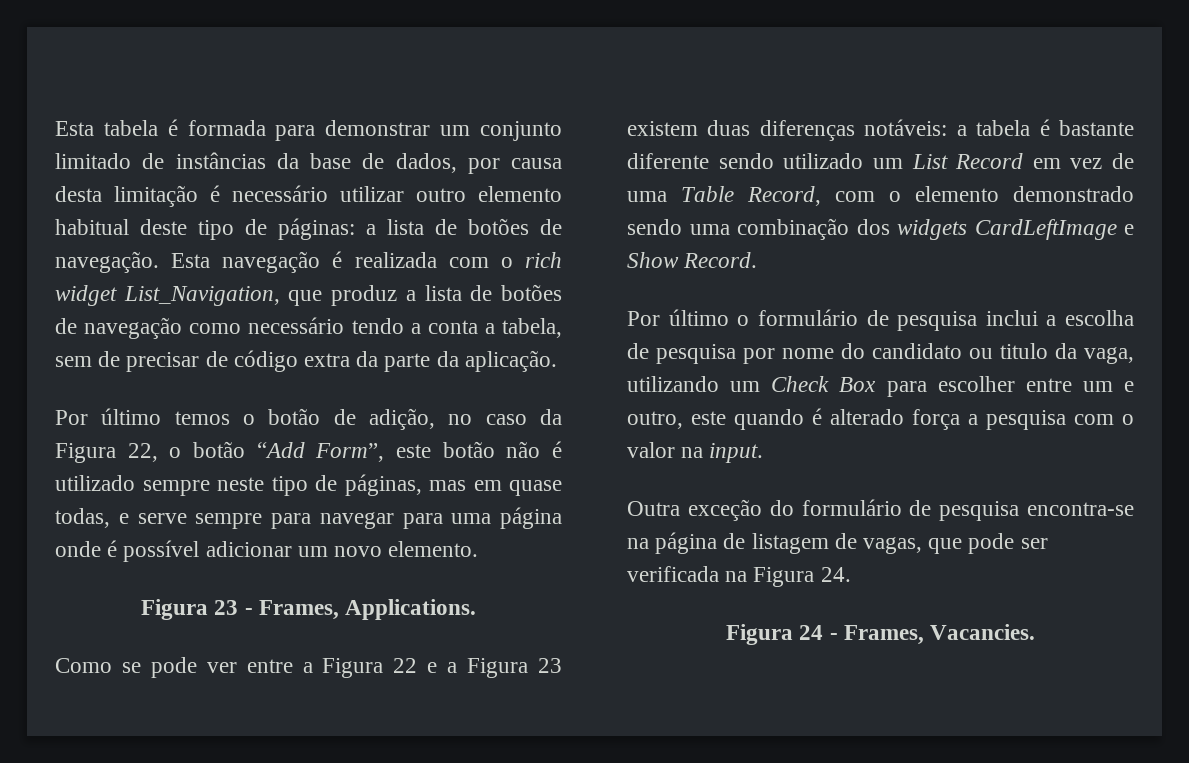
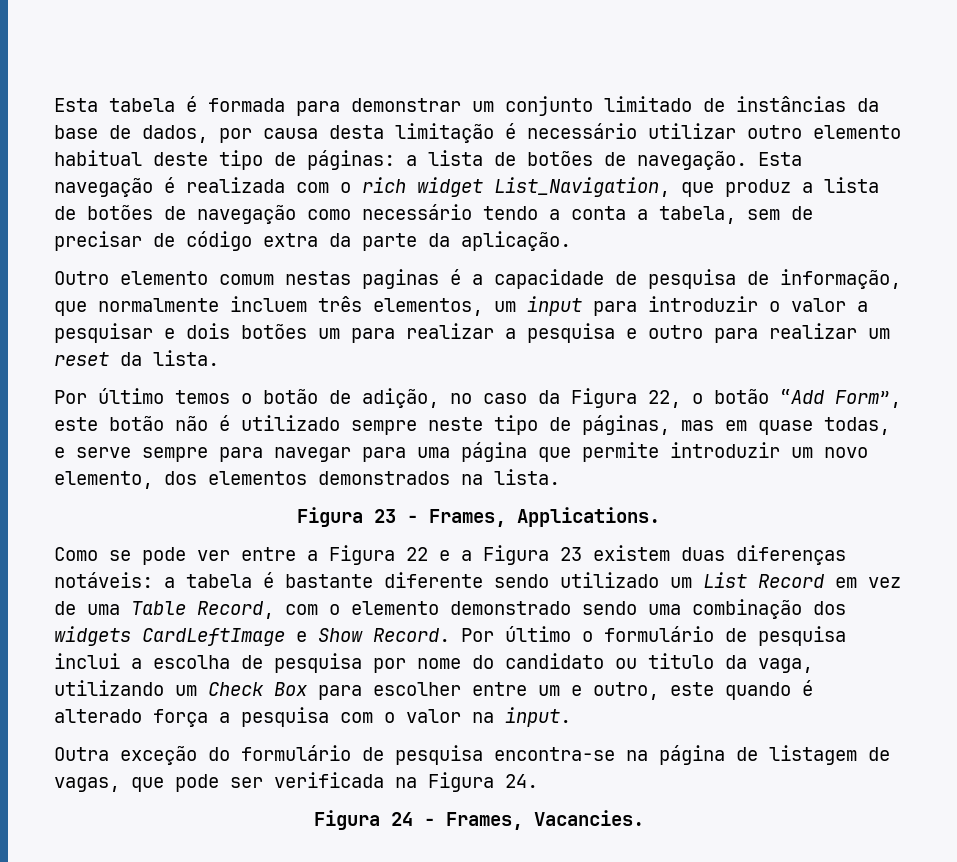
+ Outro elemento comum nestas paginas é a capacidade de pesquisa de informação, que normalmente incluem três elementos, um input para introduzir o valor a pesquisar e dois botões um para realizar a pesquisa e outro para realizar um reset da lista.
- Por último temos o botão de adição, no caso da Figura 22, o botão “Add Form”, este botão não é utilizado sempre neste tipo de páginas, mas em quase todas, e serve sempre para navegar para uma página onde é possível adicionar um novo elemento.
+ Por último temos o botão de adição, no caso da Figura 22, o botão “Add Form”, este botão não é utilizado sempre neste tipo de páginas, mas em quase todas, e serve sempre para navegar para uma página que permite introduzir um novo elemento, dos elementos demonstrados na lista.
- a tabela é bastante diferente sendo utilizado um List Record em vez de uma Table Record, com o elemento demonstrado sendo uma combinação dos widgets CardLeftImage e Show Record.
- Por último o formulário de pesquisa inclui a escolha de pesquisa por nome do candidato ou titulo da vaga, utilizando um Check Box para escolher entre um e outro, este quando é alterado força a pesquisa com o valor na input.
+ a tabela é bastante diferente sendo utilizado um List Record em vez de uma Table Record, com o elemento demonstrado sendo uma combinação dos widgets CardLeftImage e Show Record. Por último o formulário de pesquisa inclui a escolha de pesquisa por nome do candidato ou titulo da vaga, utilizando um Check Box para escolher entre um e outro, este quando é alterado força a pesquisa com o valor na input.

